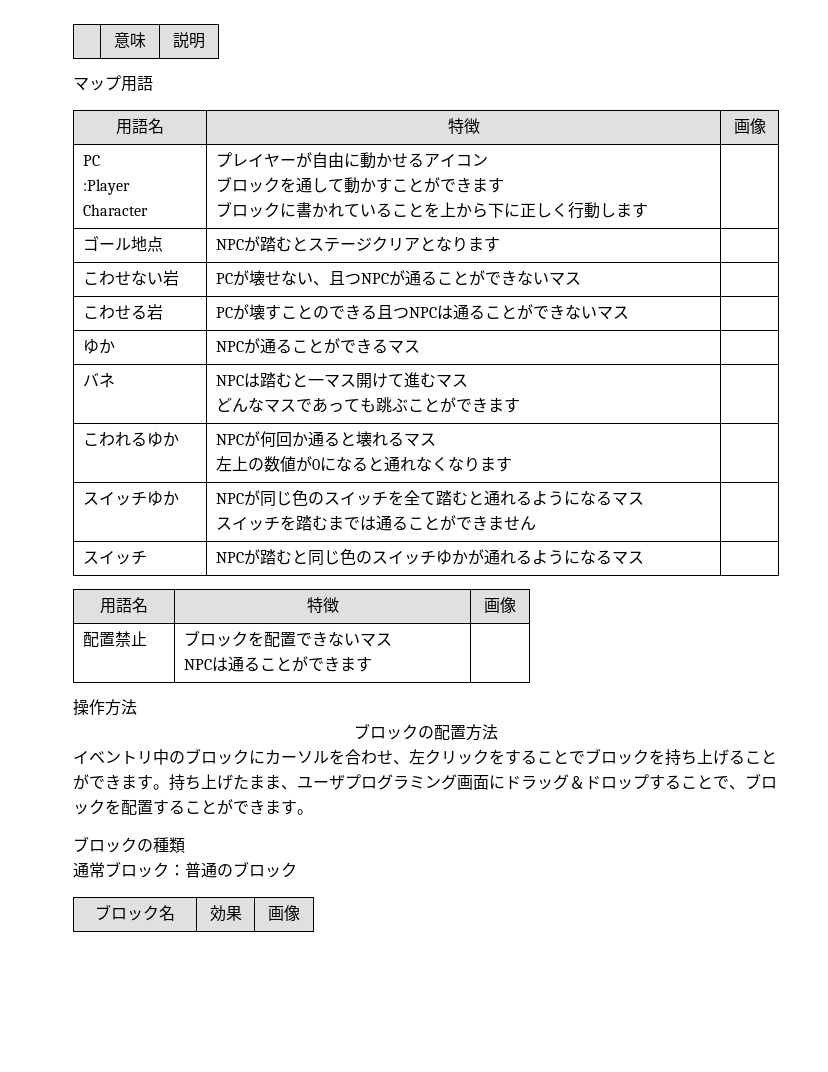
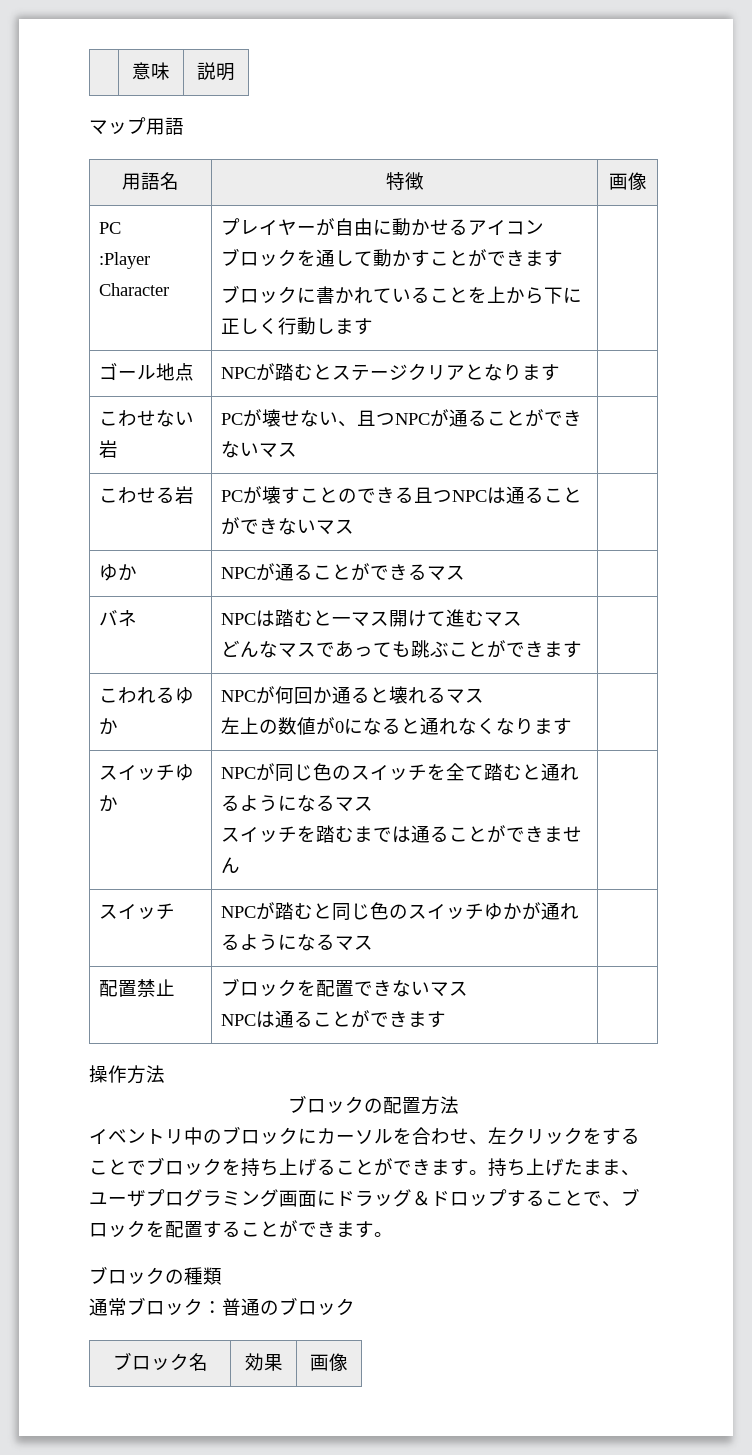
  スイッチ | NPCが踏むと同じ色のスイッチゆかが通れるようになるマス |
- 用語名 | 特徴 | 画像

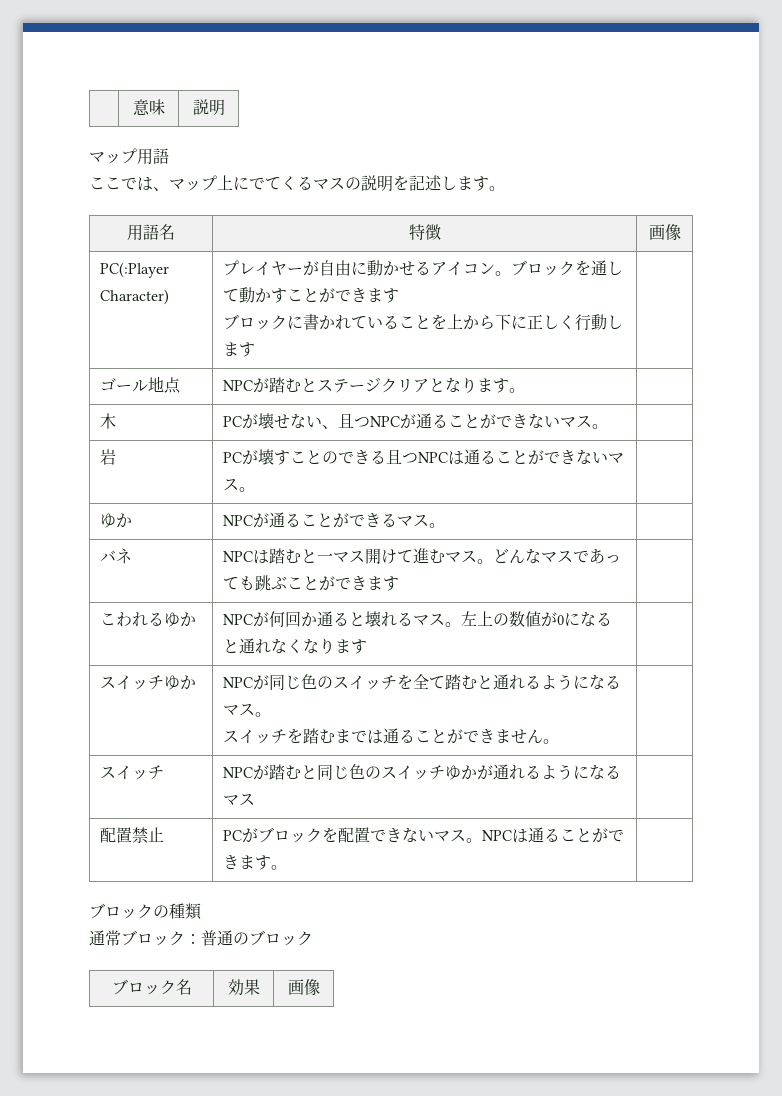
+ ここでは、マップ上にでてくるマスの説明を記述します。
  用語名 | 特徴 | 画像
- PC
- :Player Character | プレイヤーが自由に動かせるアイコン
- ブロックを通して動かすことができます
+ PC(:Player Character) | プレイヤーが自由に動かせるアイコン。ブロックを通して動かすことができます
- ゴール地点 | NPCが踏むとステージクリアとなります |
- こわせない岩 | PCが壊せない、且つNPCが通ることができないマス |
- こわせる岩 | PCが壊すことのできる且つNPCは通ることができないマス |
+ ゴール地点 | NPCが踏むとステージクリアとなります。 |
+ 木 | PCが壊せない、且つNPCが通ることができないマス。 |
+ 岩 | PCが壊すことのできる且つNPCは通ることができないマス。 |
- ゆか | NPCが通ることができるマス |
+ ゆか | NPCが通ることができるマス。 |
- バネ | NPCは踏むと一マス開けて進むマス
- どんなマスであっても跳ぶことができます |
+ バネ | NPCは踏むと一マス開けて進むマス。どんなマスであっても跳ぶことができます |
- こわれるゆか | NPCが何回か通ると壊れるマス
- 左上の数値が0になると通れなくなります |
+ こわれるゆか | NPCが何回か通ると壊れるマス。左上の数値が0になると通れなくなります |
- スイッチゆか | NPCが同じ色のスイッチを全て踏むと通れるようになるマス
- スイッチを踏むまでは通ることができません |
+ スイッチゆか | NPCが同じ色のスイッチを全て踏むと通れるようになるマス。
+ スイッチを踏むまでは通ることができません。 |
- 配置禁止 | ブロックを配置できないマス
- NPCは通ることができます |
- 操作方法
- ブロックの配置方法
- イベントリ中のブロックにカーソルを合わせ、左クリックをすることでブロックを持ち上げることができます。持ち上げたまま、ユーザプログラミング画面にドラッグ＆ドロップすることで、ブロックを配置することができます。
+ 配置禁止 | PCがブロックを配置できないマス。NPCは通ることができます。 |

